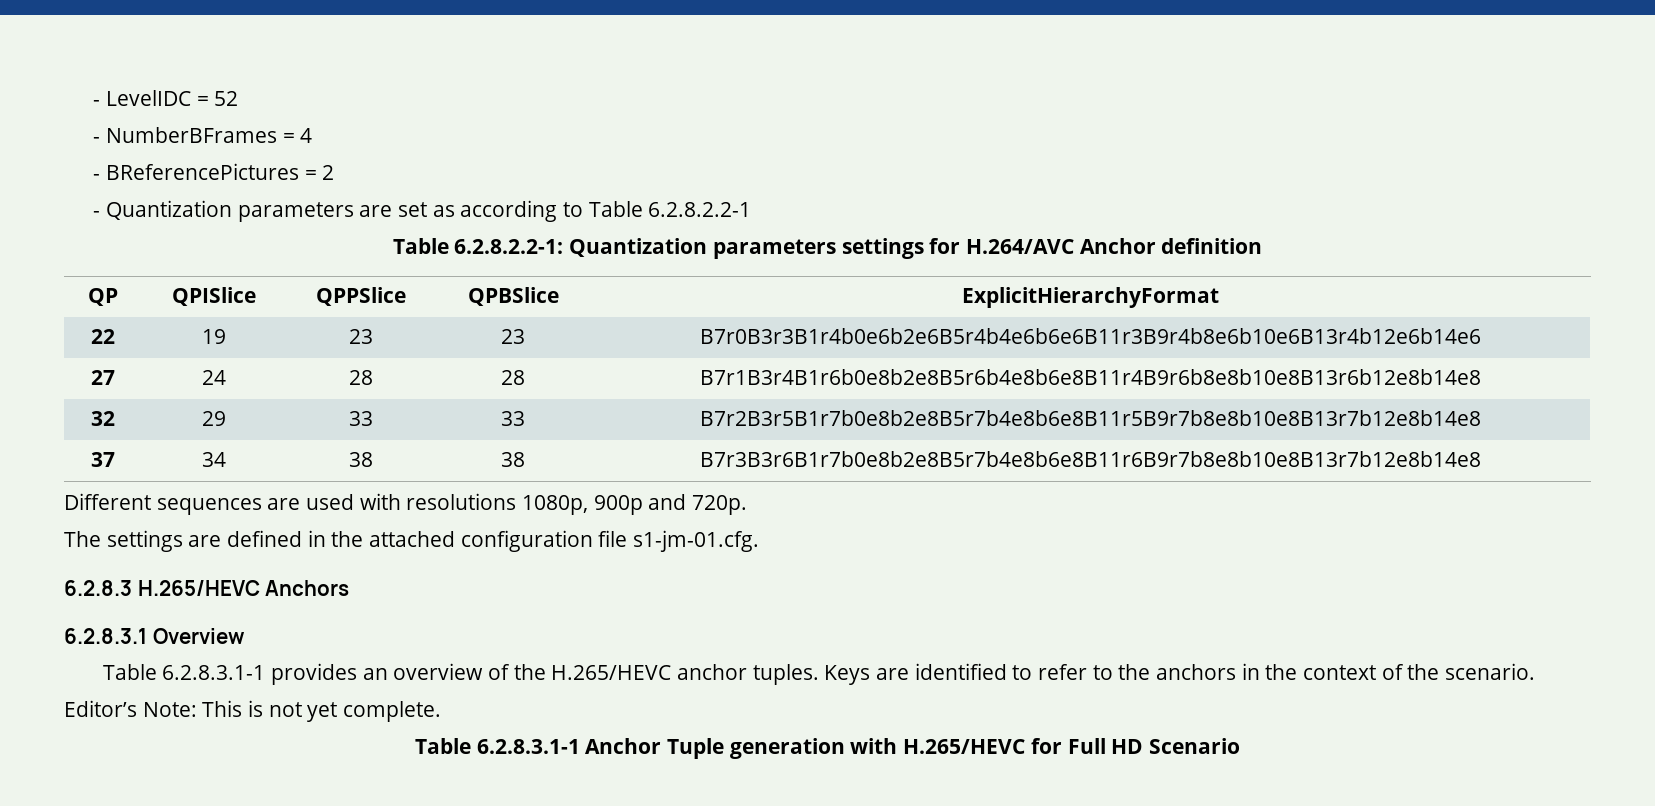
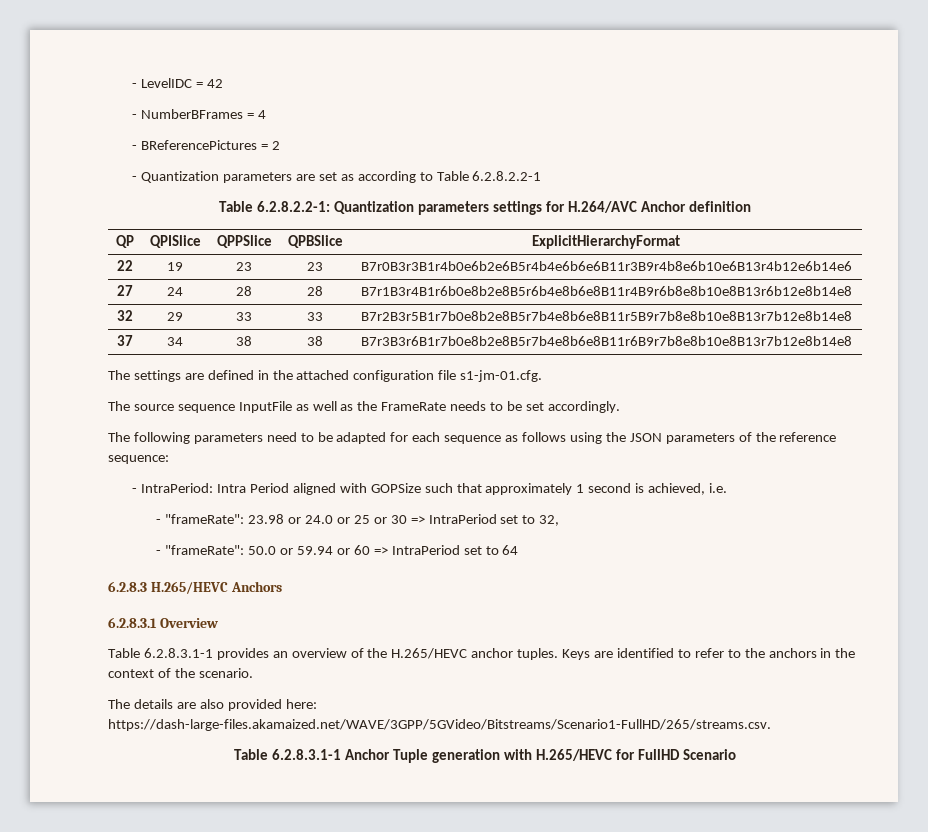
- - LevelIDC = 52
+ - LevelIDC = 42
- Different sequences are used with resolutions 1080p, 900p and 720p.
+ The source sequence InputFile as well as the FrameRate needs to be set accordingly.
+ The following parameters need to be adapted for each sequence as follows using the JSON parameters of the reference sequence:
+ - IntraPeriod: Intra Period aligned with GOPSize such that approximately 1 second is achieved, i.e.
+ - "frameRate": 23.98 or 24.0 or 25 or 30 => IntraPeriod set to 32,
+ - "frameRate": 50.0 or 59.94 or 60 => IntraPeriod set to 64
- Editor’s Note: This is not yet complete.
+ The details are also provided here: https://dash-large-files.akamaized.net/WAVE/3GPP/5GVideo/Bitstreams/Scenario1-FullHD/265/streams.csv.
- Table 6.2.8.3.1-1 Anchor Tuple generation with H.265/HEVC for Full HD Scenario
+ Table 6.2.8.3.1-1 Anchor Tuple generation with H.265/HEVC for FullHD Scenario

